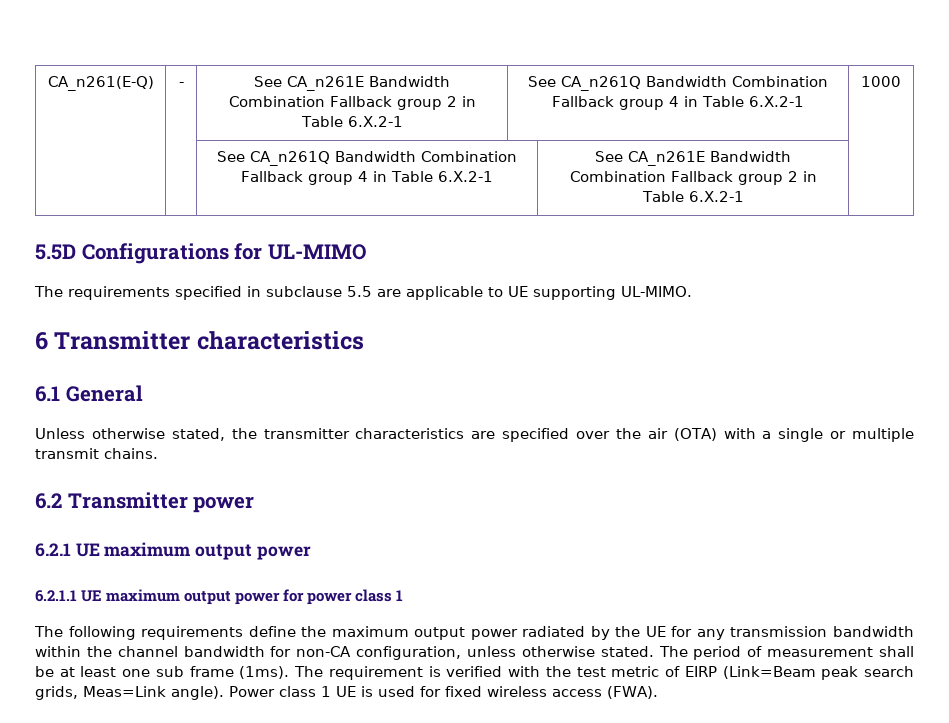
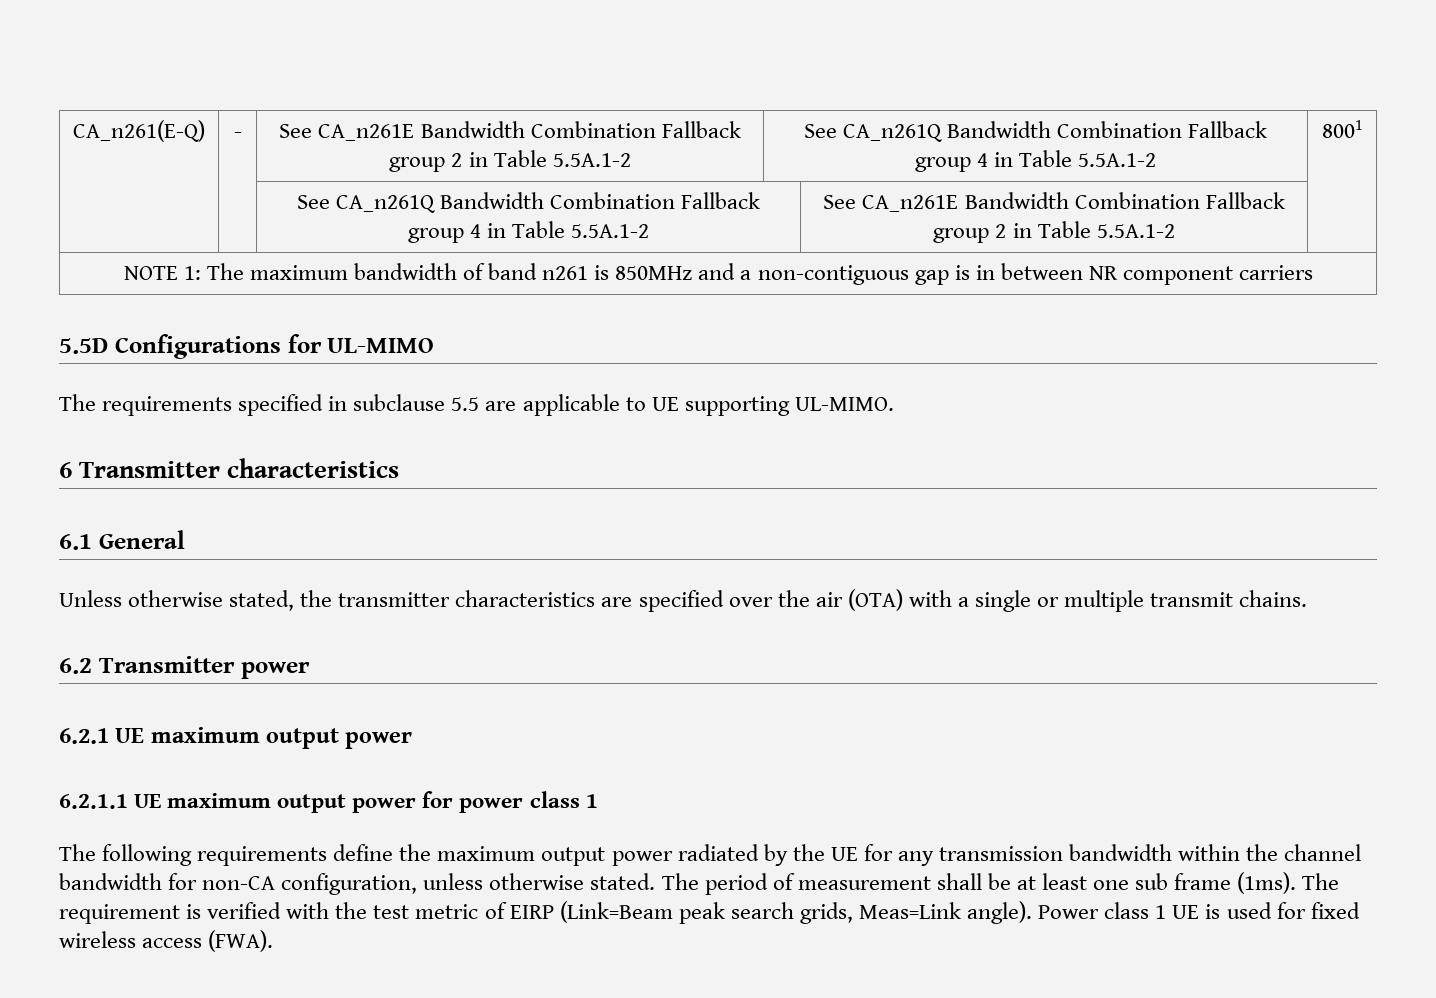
- CA_n261(E-Q) | - | See CA_n261E Bandwidth Combination Fallback group 2 in Table 6.X.2-1 | See CA_n261Q Bandwidth Combination Fallback group 4 in Table 6.X.2-1 | 1000
- | | See CA_n261Q Bandwidth Combination Fallback group 4 in Table 6.X.2-1 | See CA_n261E Bandwidth Combination Fallback group 2 in Table 6.X.2-1 |
+ CA_n261(E-Q) | - | See CA_n261E Bandwidth Combination Fallback group 2 in Table 5.5A.1-2 | See CA_n261Q Bandwidth Combination Fallback group 4 in Table 5.5A.1-2 | 8001
+ | | See CA_n261Q Bandwidth Combination Fallback group 4 in Table 5.5A.1-2 | See CA_n261E Bandwidth Combination Fallback group 2 in Table 5.5A.1-2 |
+ NOTE 1: The maximum bandwidth of band n261 is 850MHz and a non-contiguous gap is in between NR component carriers

